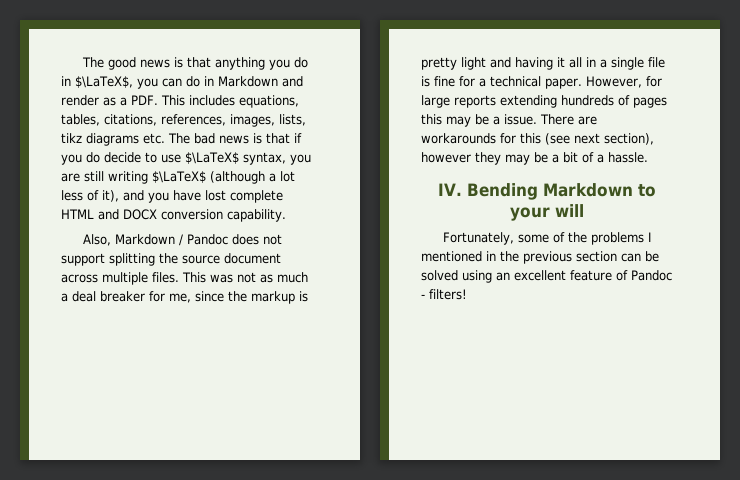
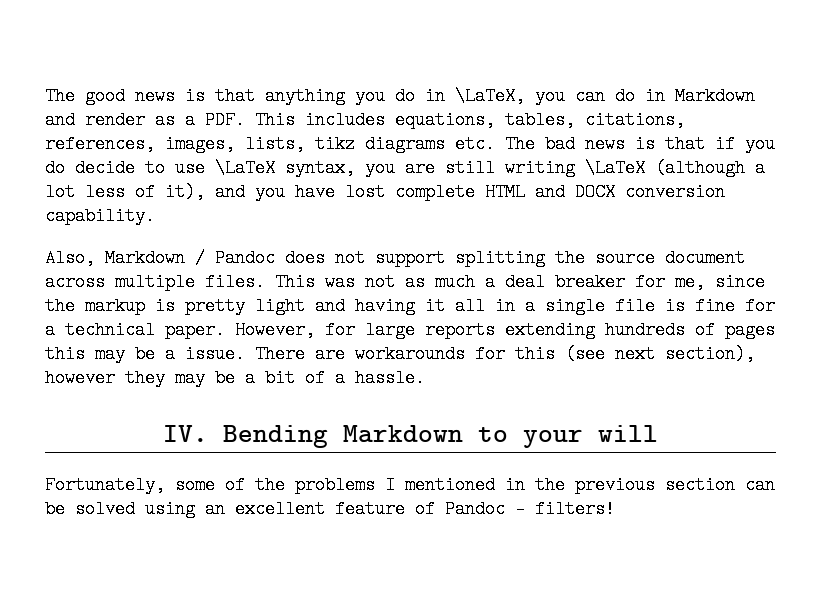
- The good news is that anything you do in $\LaTeX$, you can do in Markdown and render as a PDF. This includes equations, tables, citations, references, images, lists, tikz diagrams etc. The bad news is that if you do decide to use $\LaTeX$ syntax, you are still writing $\LaTeX$ (although a lot less of it), and you have lost complete HTML and DOCX conversion capability.
+ The good news is that anything you do in \LaTeX, you can do in Markdown and render as a PDF. This includes equations, tables, citations, references, images, lists, tikz diagrams etc. The bad news is that if you do decide to use \LaTeX syntax, you are still writing \LaTeX (although a lot less of it), and you have lost complete HTML and DOCX conversion capability.

